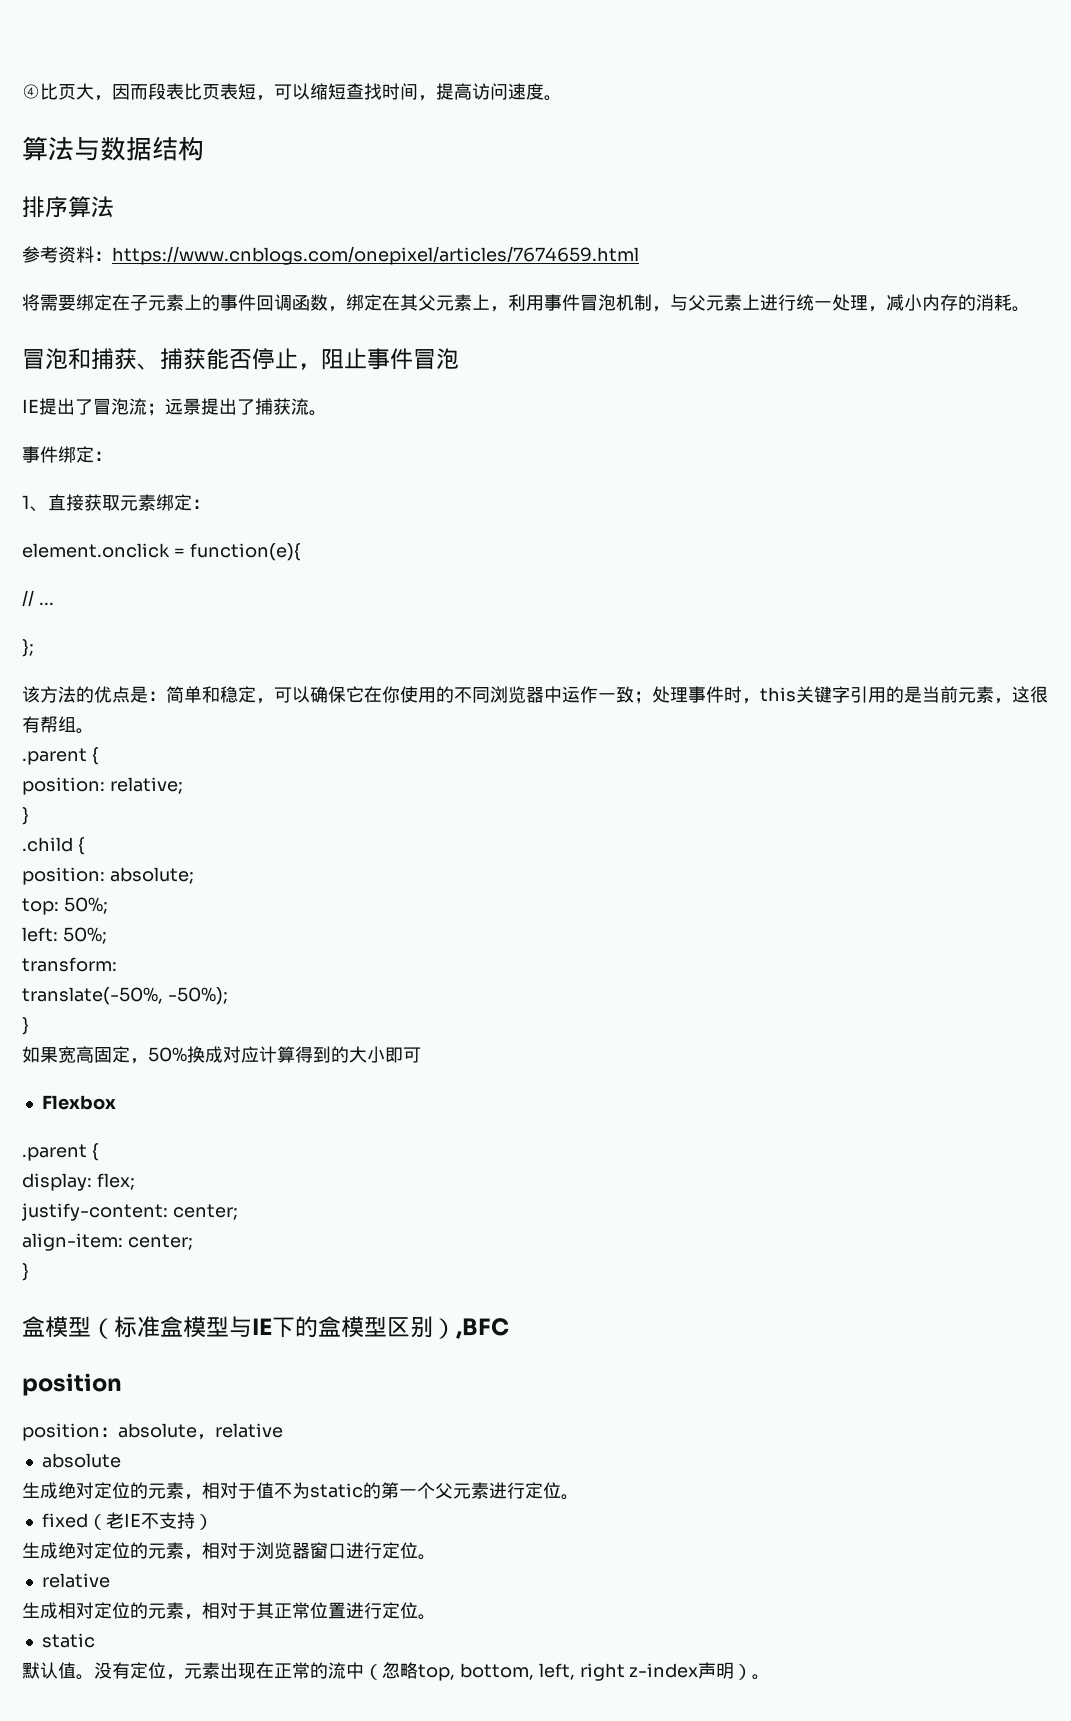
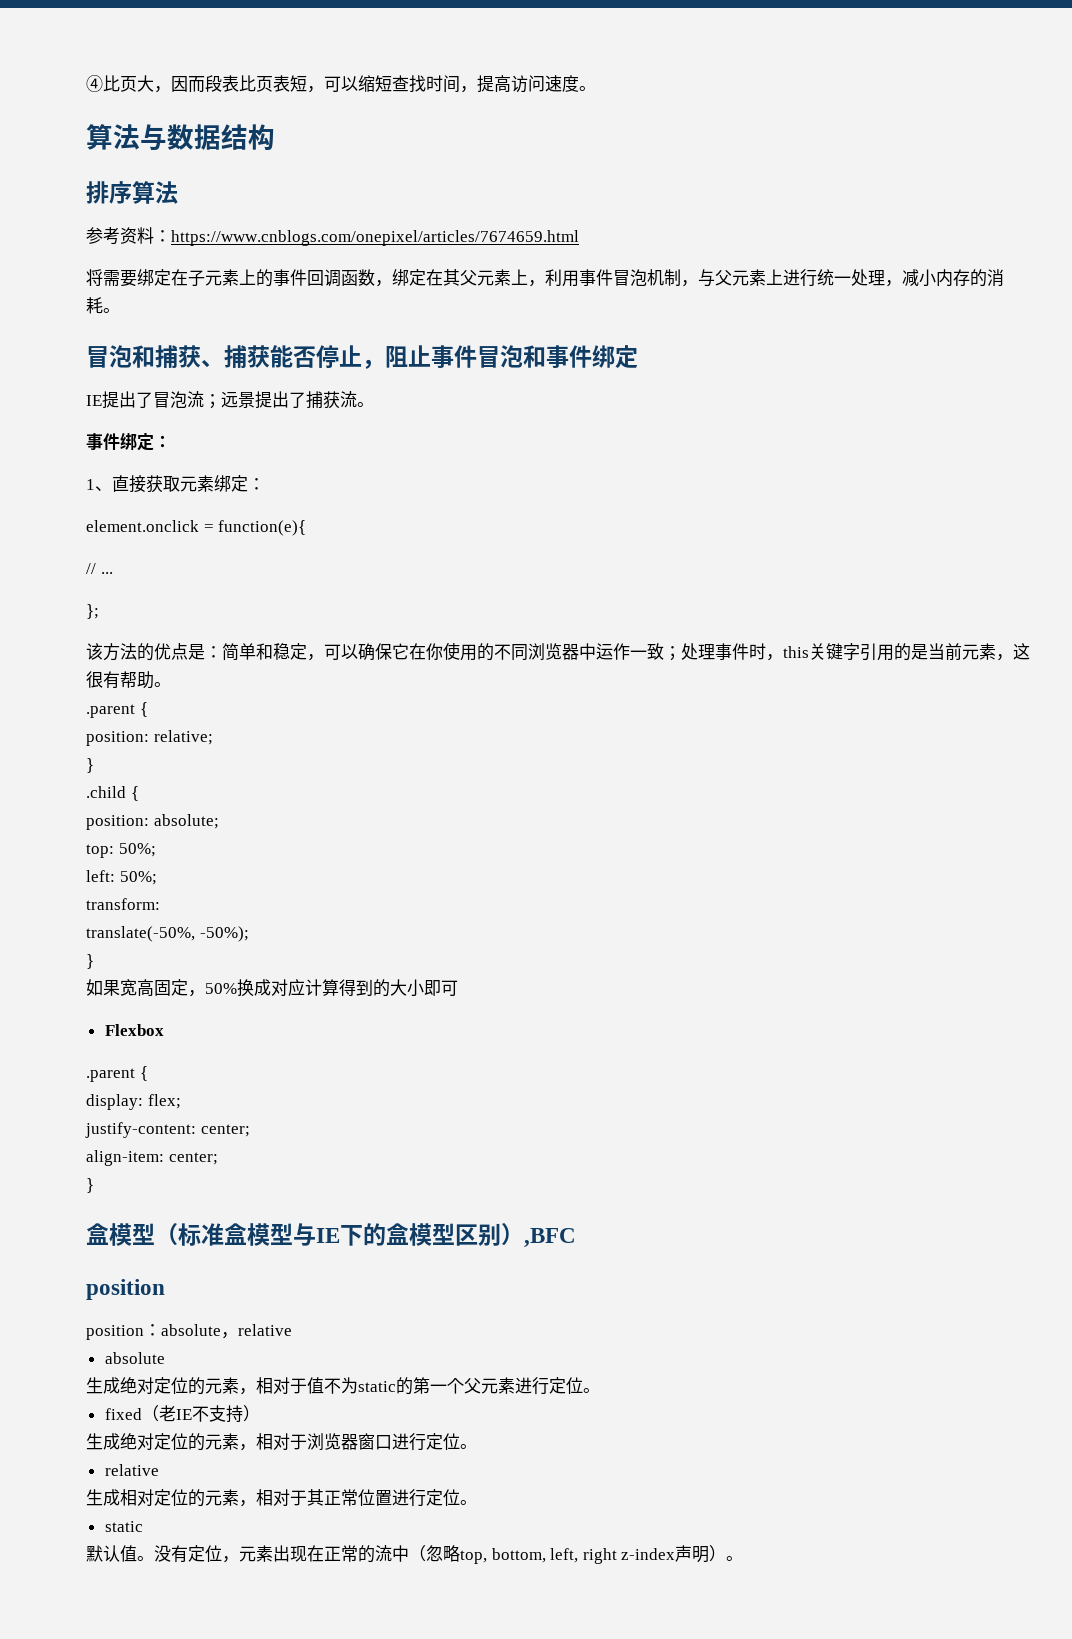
- 冒泡和捕获、捕获能否停止，阻止事件冒泡
+ 冒泡和捕获、捕获能否停止，阻止事件冒泡和事件绑定
- 该方法的优点是：简单和稳定，可以确保它在你使用的不同浏览器中运作一致；处理事件时，this关键字引用的是当前元素，这很有帮组。
+ 该方法的优点是：简单和稳定，可以确保它在你使用的不同浏览器中运作一致；处理事件时，this关键字引用的是当前元素，这很有帮助。

